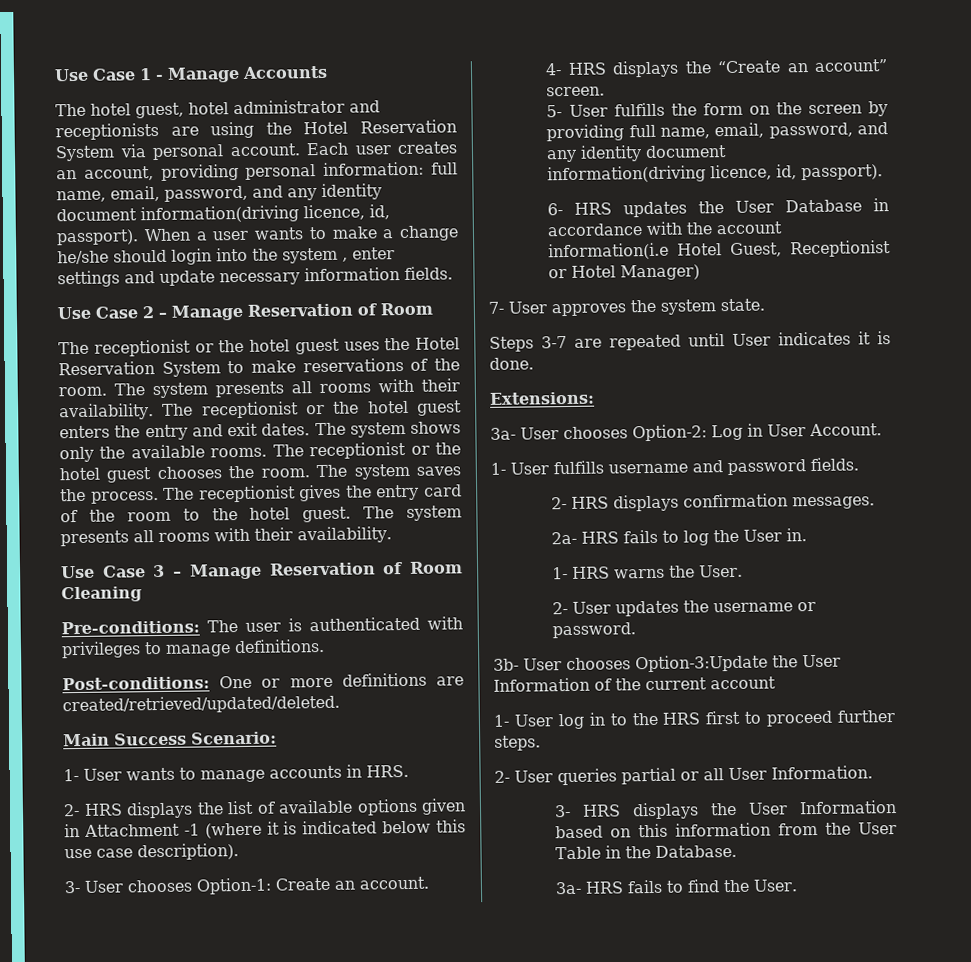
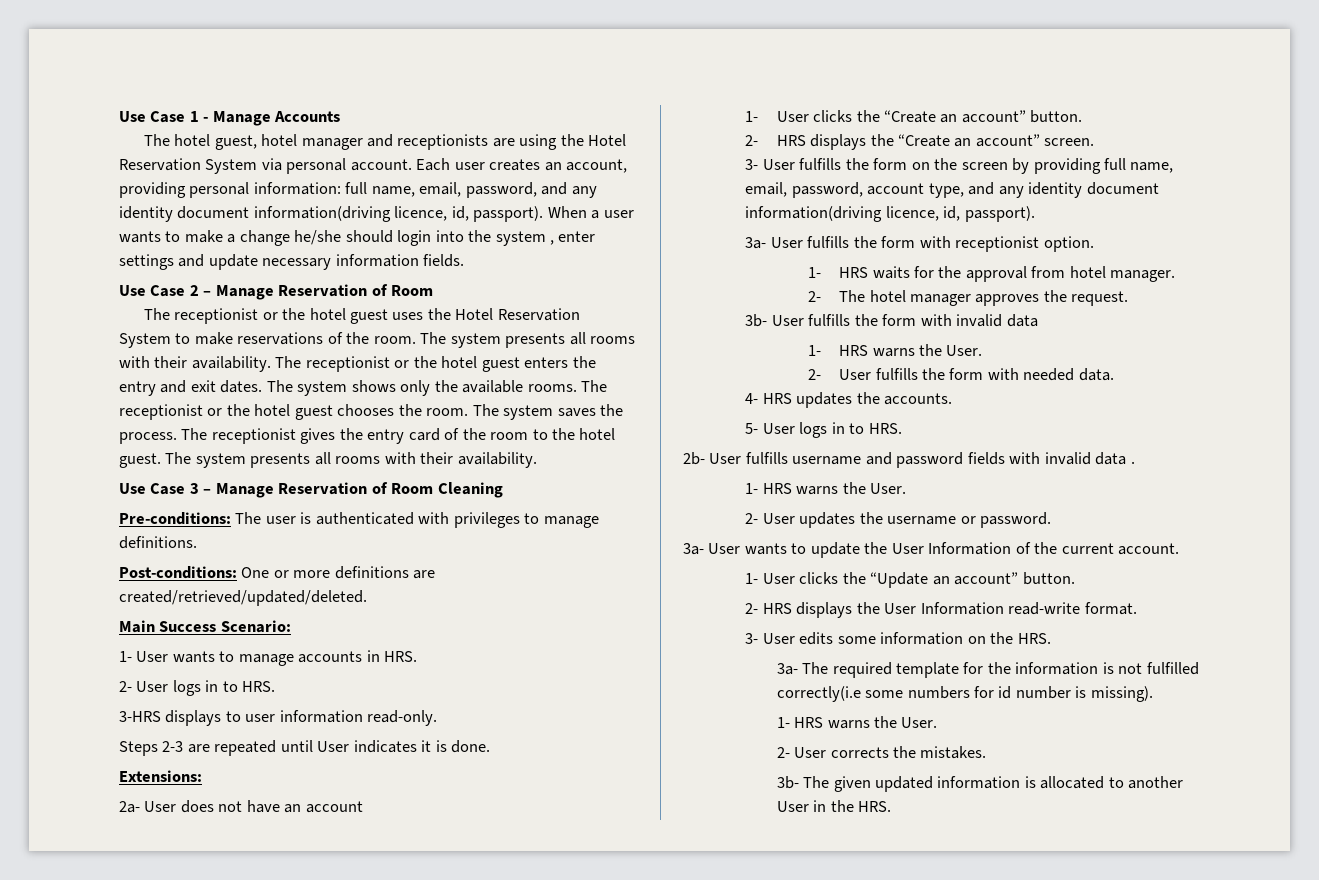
- The hotel guest, hotel administrator and receptionists are using the Hotel Reservation System via personal account.
+ The hotel guest, hotel manager and receptionists are using the Hotel Reservation System via personal account.
- 2- HRS displays the list of available options given in Attachment -1 (where it is indicated below this use case description).
- 3- User chooses Option-1: Create an account.
- 4- HRS displays the “Create an account” screen.
+ 2- User logs in to HRS.
+ 3-HRS displays to user information read-only.
+ Steps 2-3 are repeated until User indicates it is done.
+ Extensions:
+ 2a- User does not have an account
+ 1- User clicks the “Create an account” button.
+ 2- HRS displays the “Create an account” screen.
- 5- User fulfills the form on the screen by providing full name, email, password, and any identity document information(driving licence, id, passport).
+ 3- User fulfills the form on the screen by providing full name, email, password, account type, and any identity document information(driving licence, id, passport).
- 6- HRS updates the User Database in accordance with the account information(i.e Hotel Guest, Receptionist or Hotel Manager)
- 7- User approves the system state.
- Steps 3-7 are repeated until User indicates it is done.
- Extensions:
- 3a- User chooses Option-2: Log in User Account.
- 1- User fulfills username and password fields.
- 2- HRS displays confirmation messages.
- 2a- HRS fails to log the User in.
+ 3a- User fulfills the form with receptionist option.
+ 1- HRS waits for the approval from hotel manager.
+ 2- The hotel manager approves the request.
+ 3b- User fulfills the form with invalid data
+ 1- HRS warns the User.
+ 2- User fulfills the form with needed data.
+ 4- HRS updates the accounts.
+ 5- User logs in to HRS.
+ 2b- User fulfills username and password fields with invalid data .
- 3b- User chooses Option-3:Update the User Information of the current account
- 1- User log in to the HRS first to proceed further steps.
- 2- User queries partial or all User Information.
- 3- HRS displays the User Information based on this information from the User Table in the Database.
- 3a- HRS fails to find the User.
+ 3a- User wants to update the User Information of the current account.
+ 1- User clicks the “Update an account” button.
+ 2- HRS displays the User Information read-write format.
+ 3- User edits some information on the HRS.
+ 3a- The required template for the information is not fulfilled correctly(i.e some numbers for id number is missing).
+ 1- HRS warns the User.
+ 2- User corrects the mistakes.
+ 3b- The given updated information is allocated to another User in the HRS.

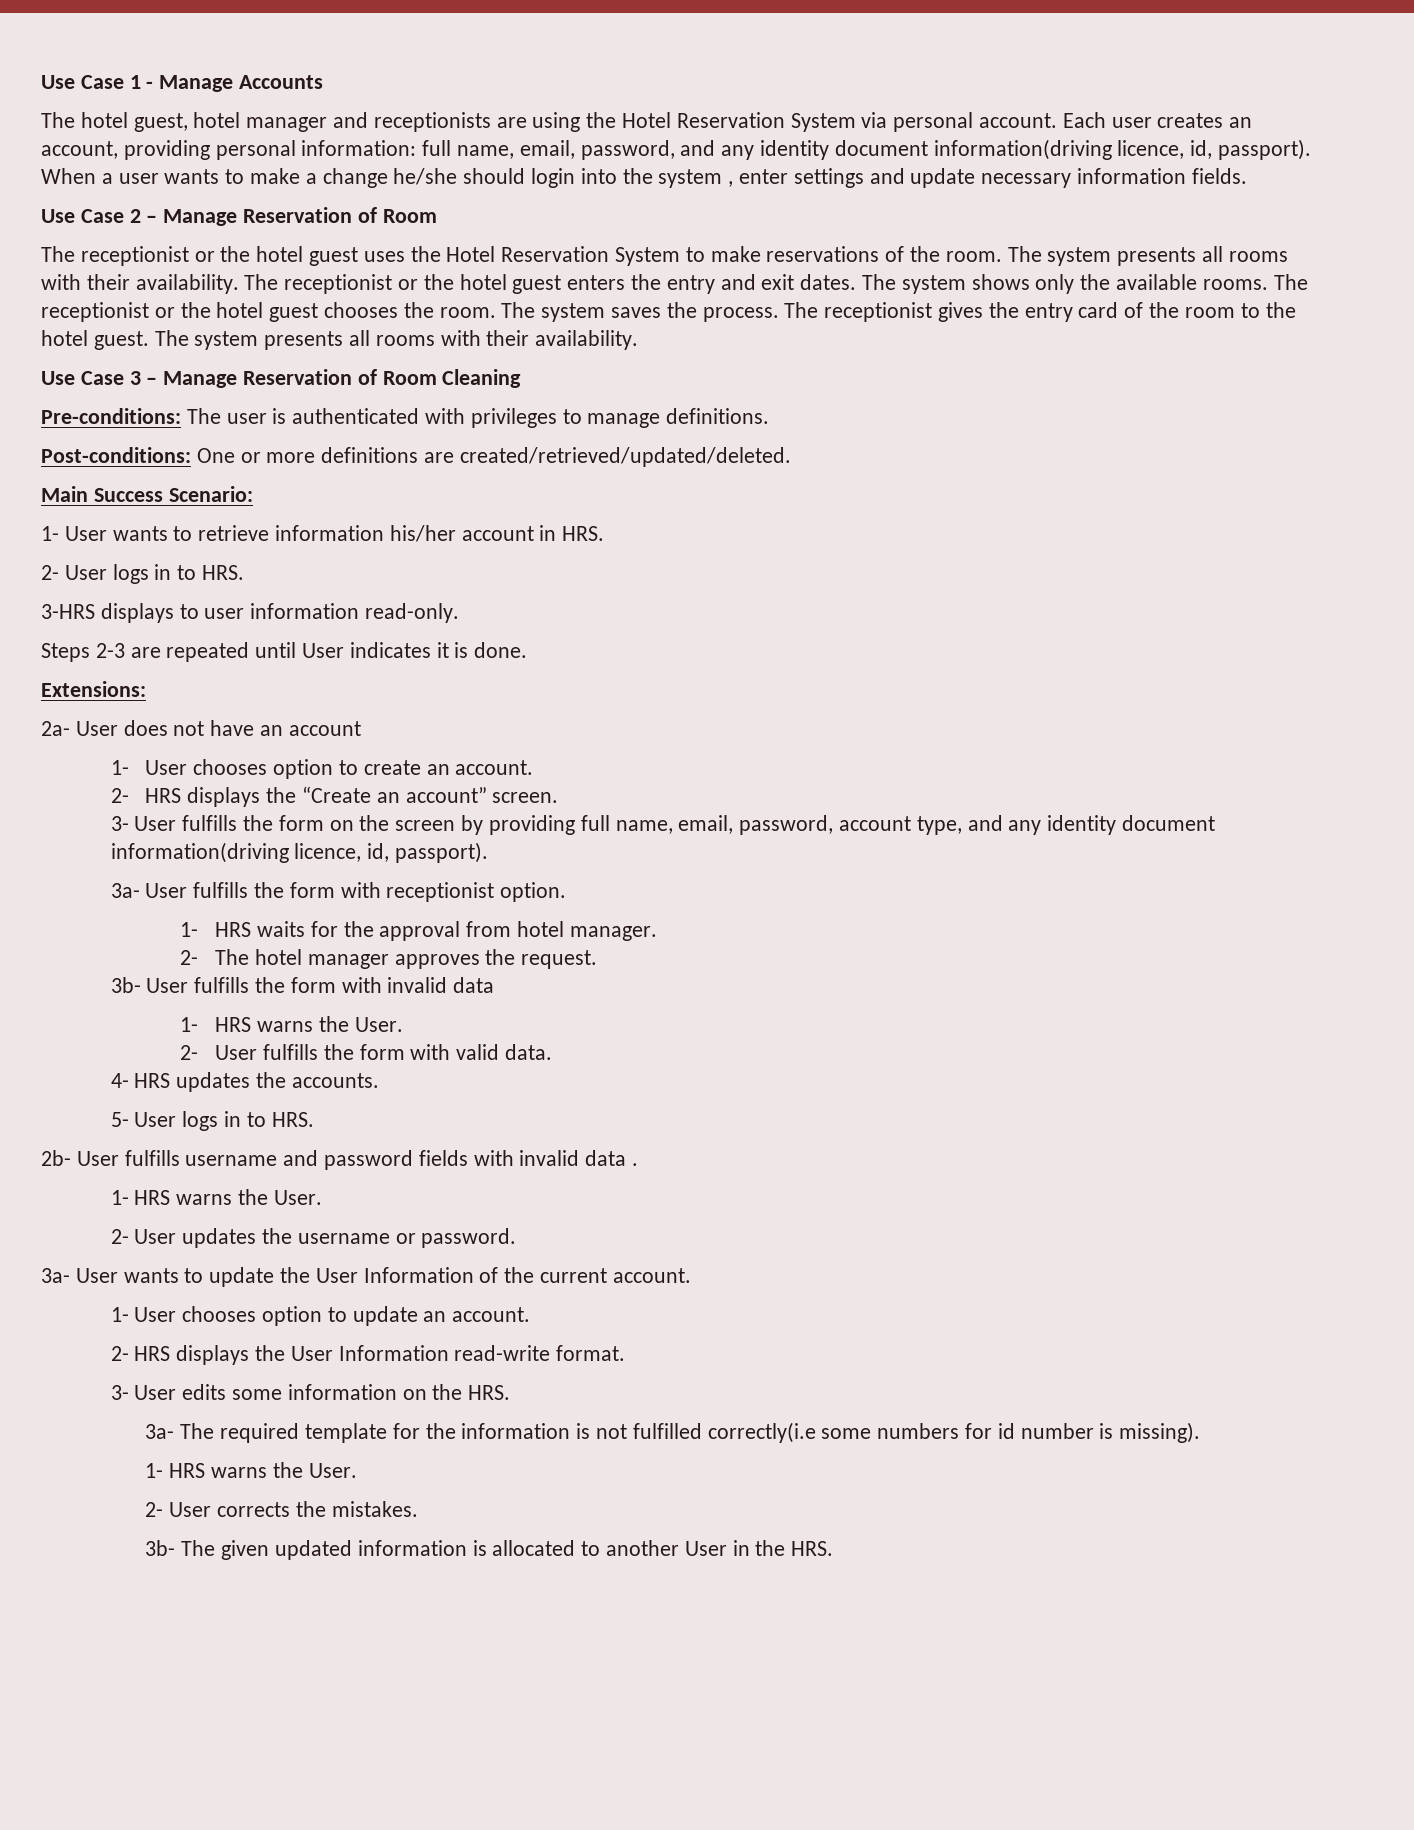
- 1- User wants to manage accounts in HRS.
+ 1- User wants to retrieve information his/her account in HRS.
- 1- User clicks the “Create an account” button.
+ 1- User chooses option to create an account.
- 2- User fulfills the form with needed data.
+ 2- User fulfills the form with valid data.
- 1- User clicks the “Update an account” button.
+ 1- User chooses option to update an account.

